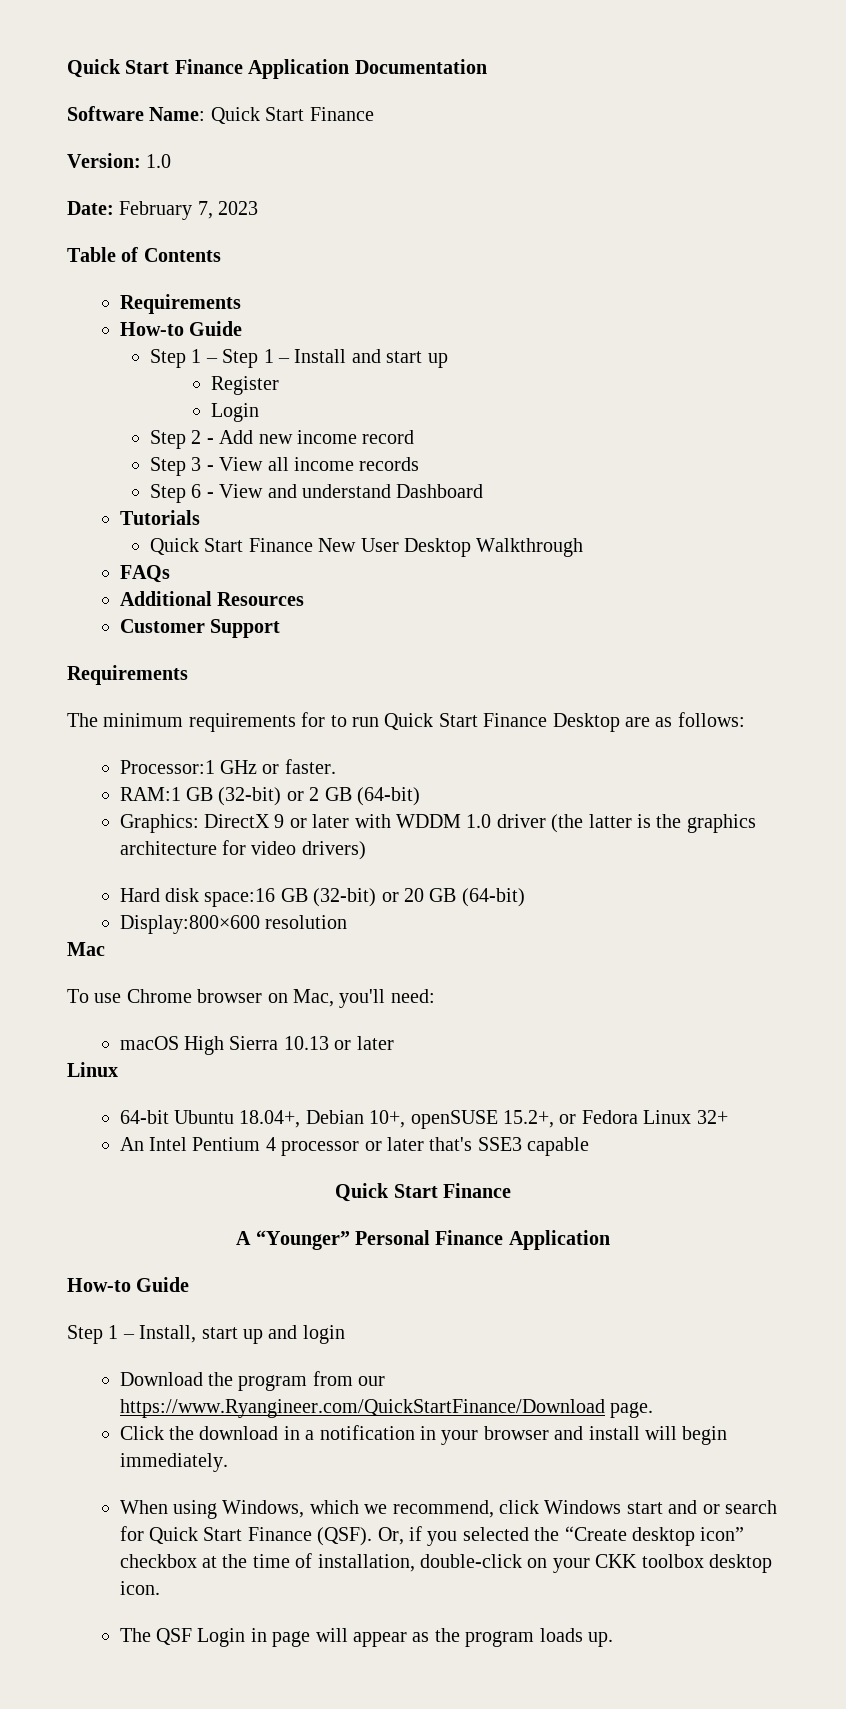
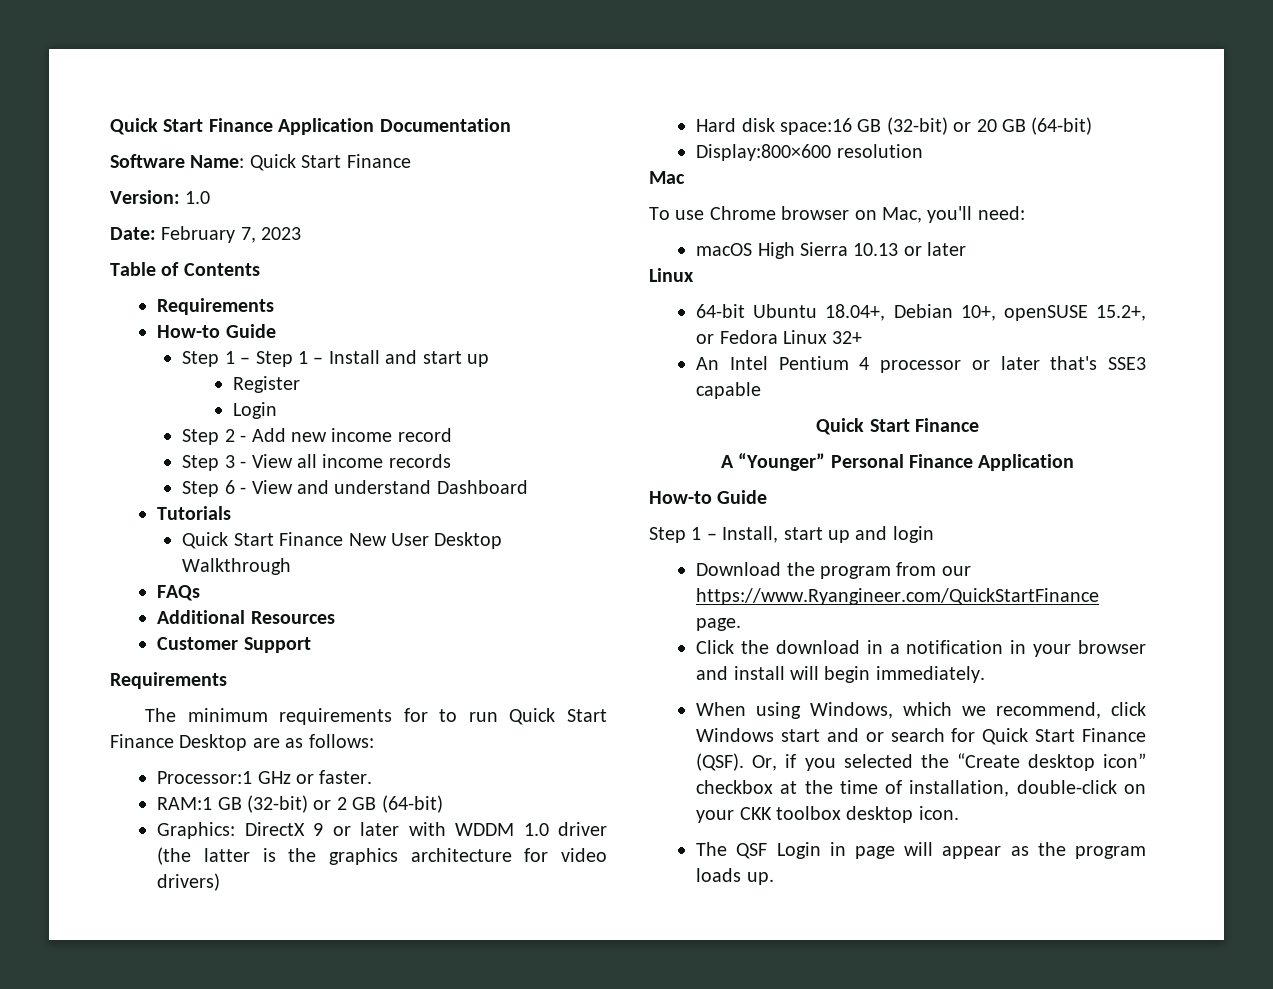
- Download the program from our https://www.Ryangineer.com/QuickStartFinance/Download page.
+ Download the program from our https://www.Ryangineer.com/QuickStartFinance page.

